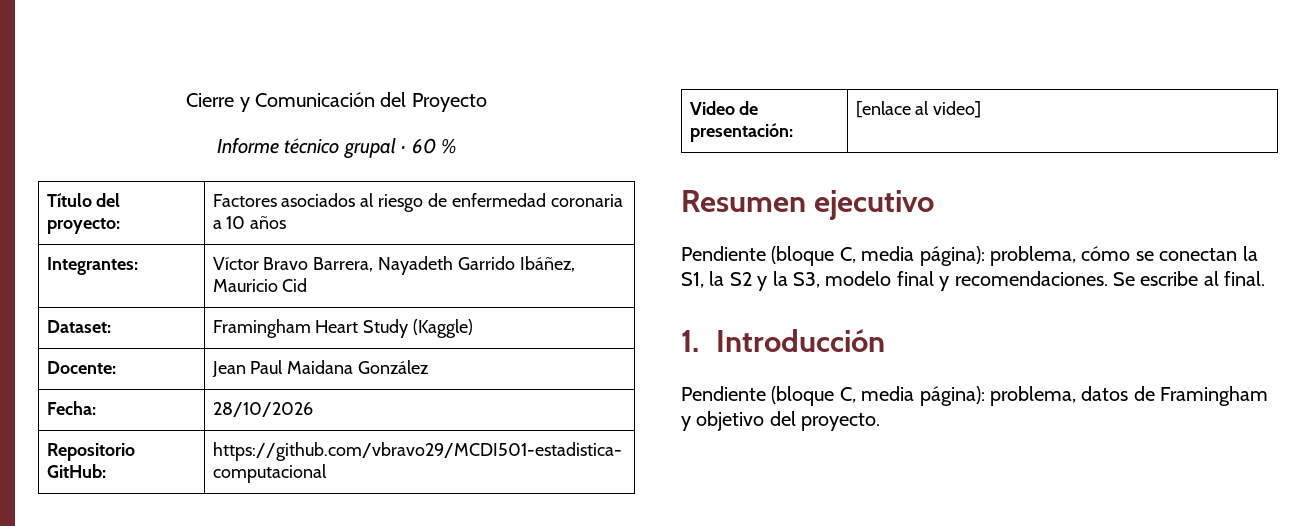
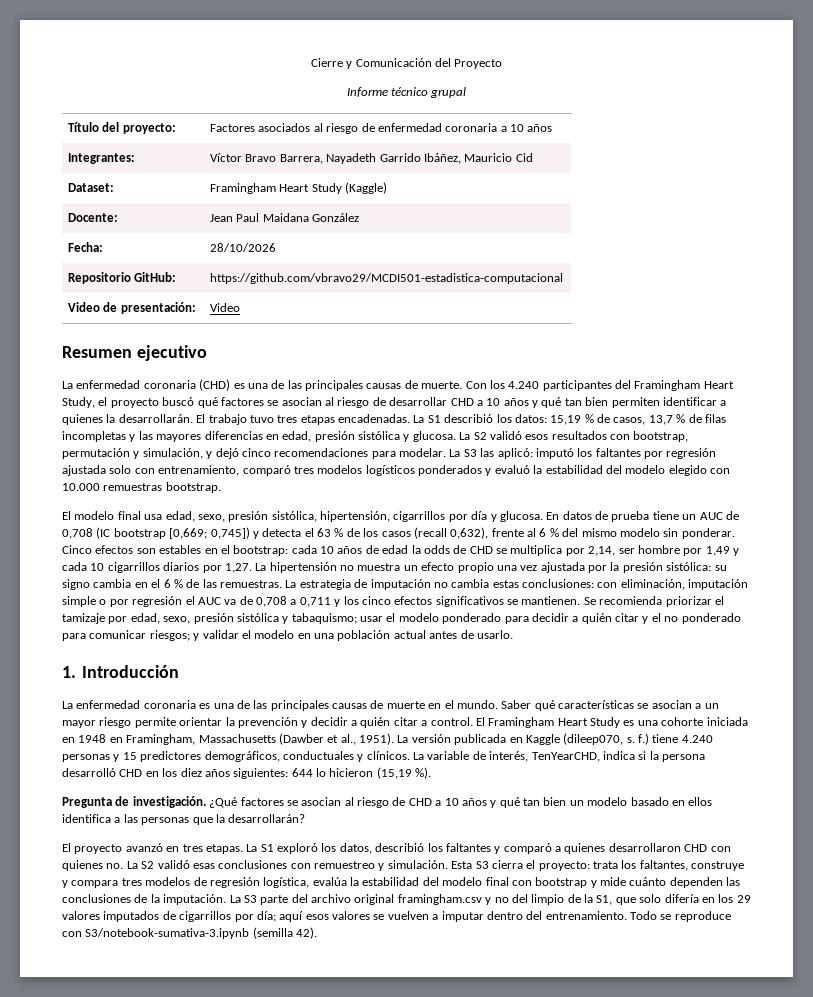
- Informe técnico grupal · 60 %
+ Informe técnico grupal
- Video de presentación: | [enlace al video]
+ Video de presentación: | Video
- Pendiente (bloque C, media página): problema, cómo se conectan la S1, la S2 y la S3, modelo final y recomendaciones. Se escribe al final.
+ La enfermedad coronaria (CHD) es una de las principales causas de muerte. Con los 4.240 participantes del Framingham Heart Study, el proyecto buscó qué factores se asocian al riesgo de desarrollar CHD a 10 años y qué tan bien permiten identificar a quienes la desarrollarán. El trabajo tuvo tres etapas encadenadas. La S1 describió los datos: 15,19 % de casos, 13,7 % de filas incompletas y las mayores diferencias en edad, presión sistólica y glucosa. La S2 validó esos resultados con bootstrap, permutación y simulación, y dejó cinco recomendaciones para modelar. La S3 las aplicó: imputó los faltantes por regresión ajustada solo con entrenamiento, comparó tres modelos logísticos ponderados y evaluó la estabilidad del modelo elegido con 10.000 remuestras bootstrap.
+ El modelo final usa edad, sexo, presión sistólica, hipertensión, cigarrillos por día y glucosa. En datos de prueba tiene un AUC de 0,708 (IC bootstrap [0,669; 0,745]) y detecta el 63 % de los casos (recall 0,632), frente al 6 % del mismo modelo sin ponderar. Cinco efectos son estables en el bootstrap: cada 10 años de edad la odds de CHD se multiplica por 2,14, ser hombre por 1,49 y cada 10 cigarrillos diarios por 1,27. La hipertensión no muestra un efecto propio una vez ajustada por la presión sistólica: su signo cambia en el 6 % de las remuestras. La estrategia de imputación no cambia estas conclusiones: con eliminación, imputación simple o por regresión el AUC va de 0,708 a 0,711 y los cinco efectos significativos se mantienen. Se recomienda priorizar el tamizaje por edad, sexo, presión sistólica y tabaquismo; usar el modelo ponderado para decidir a quién citar y el no ponderado para comunicar riesgos; y validar el modelo en una población actual antes de usarlo.
  1. Introducción
- Pendiente (bloque C, media página): problema, datos de Framingham y objetivo del proyecto.
+ La enfermedad coronaria es una de las principales causas de muerte en el mundo. Saber qué características se asocian a un mayor riesgo permite orientar la prevención y decidir a quién citar a control. El Framingham Heart Study es una cohorte iniciada en 1948 en Framingham, Massachusetts (Dawber et al., 1951). La versión publicada en Kaggle (dileep070, s. f.) tiene 4.240 personas y 15 predictores demográficos, conductuales y clínicos. La variable de interés, TenYearCHD, indica si la persona desarrolló CHD en los diez años siguientes: 644 lo hicieron (15,19 %).
+ Pregunta de investigación. ¿Qué factores se asocian al riesgo de CHD a 10 años y qué tan bien un modelo basado en ellos identifica a las personas que la desarrollarán?
+ El proyecto avanzó en tres etapas. La S1 exploró los datos, describió los faltantes y comparó a quienes desarrollaron CHD con quienes no. La S2 validó esas conclusiones con remuestreo y simulación. Esta S3 cierra el proyecto: trata los faltantes, construye y compara tres modelos de regresión logística, evalúa la estabilidad del modelo final con bootstrap y mide cuánto dependen las conclusiones de la imputación. La S3 parte del archivo original framingham.csv y no del limpio de la S1, que solo difería en los 29 valores imputados de cigarrillos por día; aquí esos valores se vuelven a imputar dentro del entrenamiento. Todo se reproduce con S3/notebook-sumativa-3.ipynb (semilla 42).

